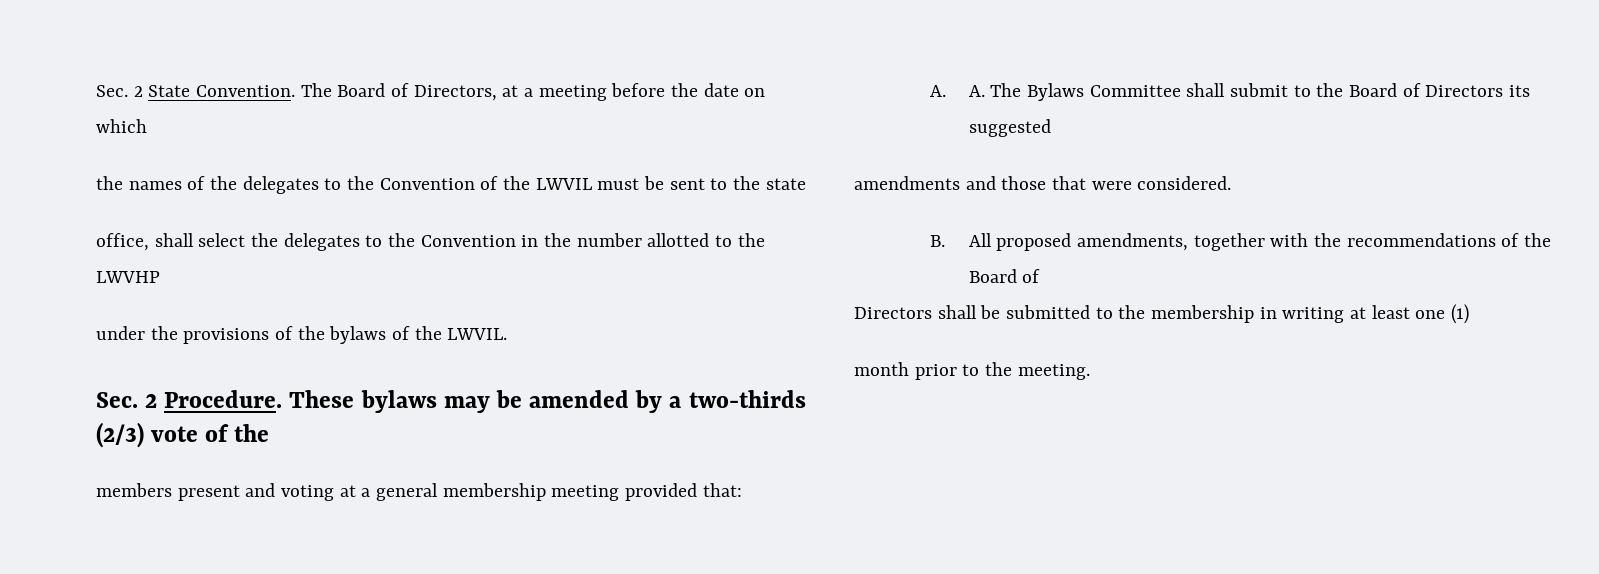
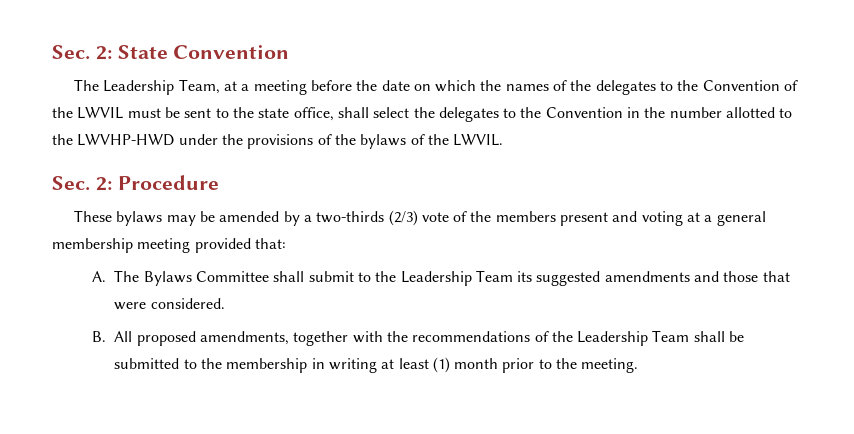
- Sec. 2 State Convention. The Board of Directors, at a meeting before the date on which
- the names of the delegates to the Convention of the LWVIL must be sent to the state
- office, shall select the delegates to the Convention in the number allotted to the LWVHP
- under the provisions of the bylaws of the LWVIL.
+ Sec. 2: State Convention
+ The Leadership Team, at a meeting before the date on which the names of the delegates to the Convention of the LWVIL must be sent to the state office, shall select the delegates to the Convention in the number allotted to the LWVHP-HWD under the provisions of the bylaws of the LWVIL.
- Sec. 2 Procedure. These bylaws may be amended by a two-thirds (2/3) vote of the
- members present and voting at a general membership meeting provided that:
+ Sec. 2: Procedure
+ These bylaws may be amended by a two-thirds (2/3) vote of the members present and voting at a general membership meeting provided that:
- A. A. The Bylaws Committee shall submit to the Board of Directors its suggested
- amendments and those that were considered.
+ A. The Bylaws Committee shall submit to the Leadership Team its suggested amendments and those that were considered.
- B. All proposed amendments, together with the recommendations of the Board of
- Directors shall be submitted to the membership in writing at least one (1)
- month prior to the meeting.
+ B. All proposed amendments, together with the recommendations of the Leadership Team shall be submitted to the membership in writing at least (1) month prior to the meeting.

